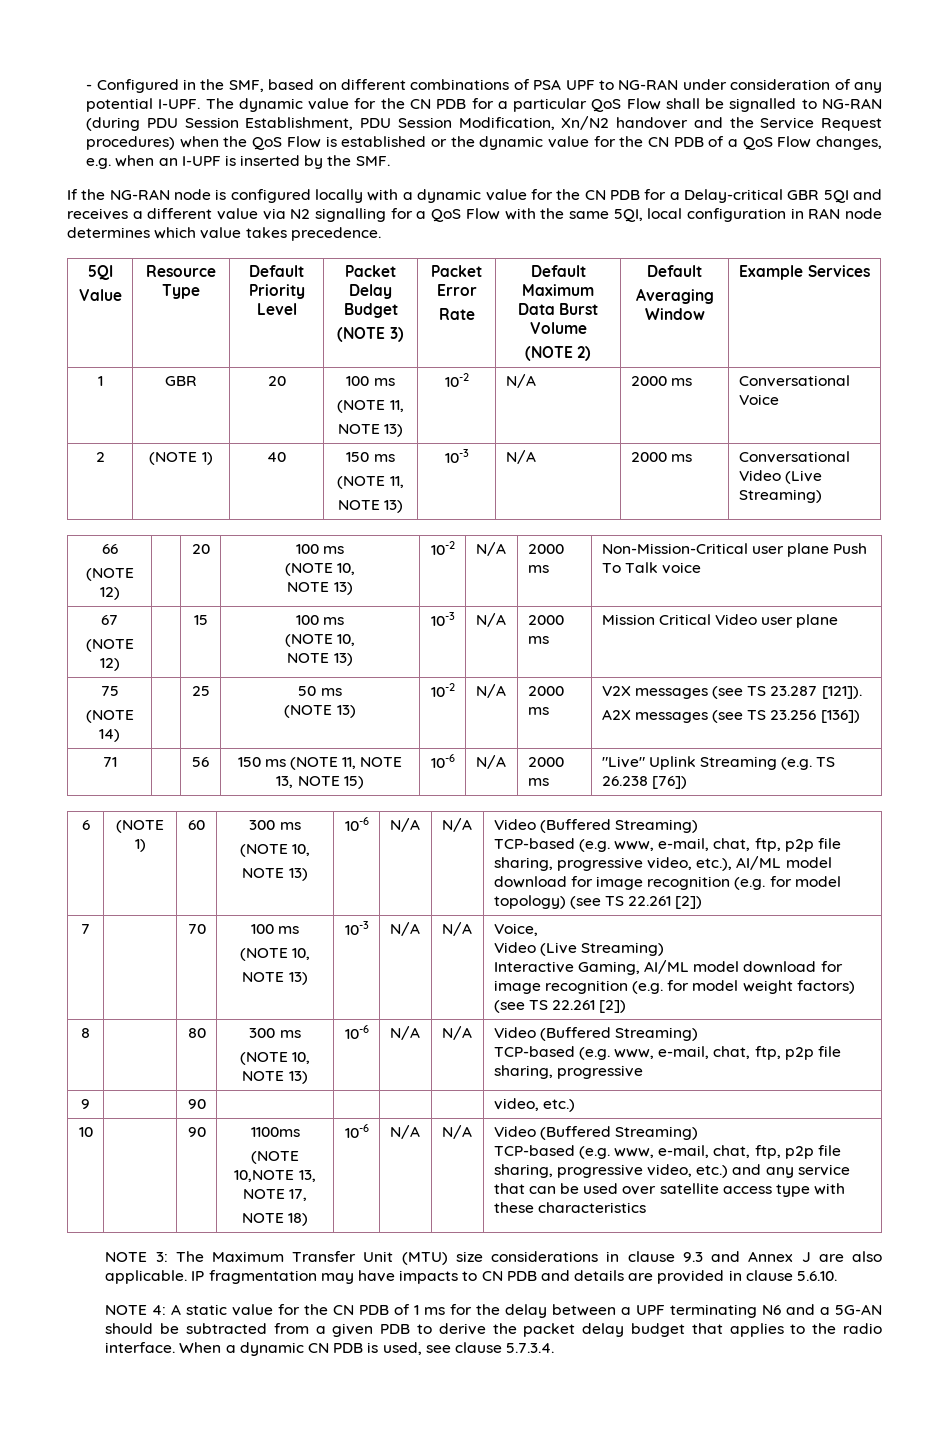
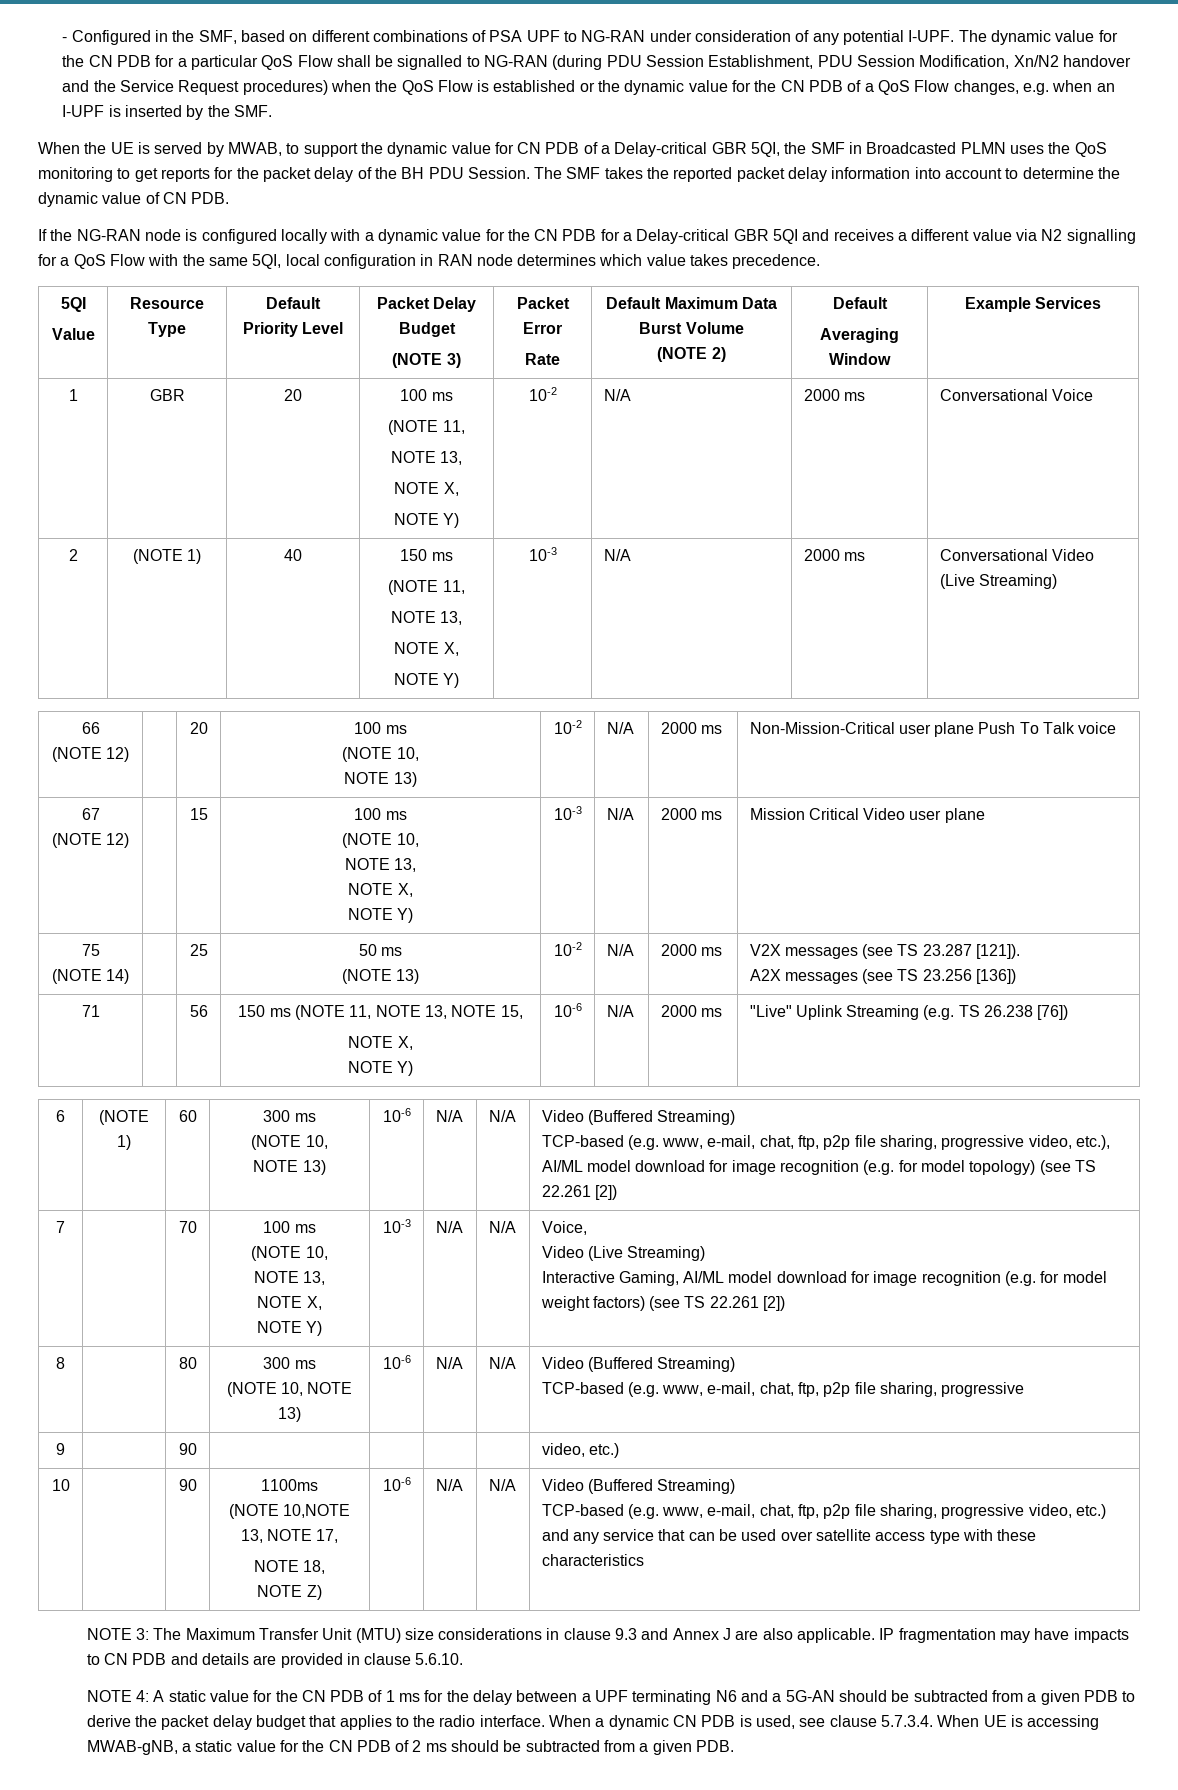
+ When the UE is served by MWAB, to support the dynamic value for CN PDB of a Delay-critical GBR 5QI, the SMF in Broadcasted PLMN uses the QoS monitoring to get reports for the packet delay of the BH PDU Session. The SMF takes the reported packet delay information into account to determine the dynamic value of CN PDB.
  1 | GBR | 20 | 100 ms
  (NOTE 11,
- NOTE 13) | 10-2 | N/A | 2000 ms | Conversational Voice
+ NOTE 13,
+ NOTE X,
+ NOTE Y) | 10-2 | N/A | 2000 ms | Conversational Voice
  2 | (NOTE 1) | 40 | 150 ms
  (NOTE 11,
- NOTE 13) | 10-3 | N/A | 2000 ms | Conversational Video (Live Streaming)
+ NOTE 13,
+ NOTE X,
+ NOTE Y) | 10-3 | N/A | 2000 ms | Conversational Video (Live Streaming)
  67
  (NOTE 12) | | 15 | 100 ms
  (NOTE 10,
- NOTE 13) | 10-3 | N/A | 2000 ms | Mission Critical Video user plane
+ NOTE 13,
+ NOTE X,
+ NOTE Y) | 10-3 | N/A | 2000 ms | Mission Critical Video user plane
- 71 | | 56 | 150 ms (NOTE 11, NOTE 13, NOTE 15) | 10-6 | N/A | 2000 ms | "Live" Uplink Streaming (e.g. TS 26.238 [76])
+ 71 | | 56 | 150 ms (NOTE 11, NOTE 13, NOTE 15,
+ NOTE X,
+ NOTE Y) | 10-6 | N/A | 2000 ms | "Live" Uplink Streaming (e.g. TS 26.238 [76])
  7 | | 70 | 100 ms
  (NOTE 10,
- NOTE 13) | 10-3 | N/A | N/A | Voice,
+ NOTE 13,
+ NOTE X,
+ NOTE Y) | 10-3 | N/A | N/A | Voice,
- NOTE 18)
+ NOTE 18,
+ NOTE Z)
- When a dynamic CN PDB is used, see clause 5.7.3.4.
+ When a dynamic CN PDB is used, see clause 5.7.3.4. When UE is accessing MWAB-gNB, a static value for the CN PDB of 2 ms should be subtracted from a given PDB.

